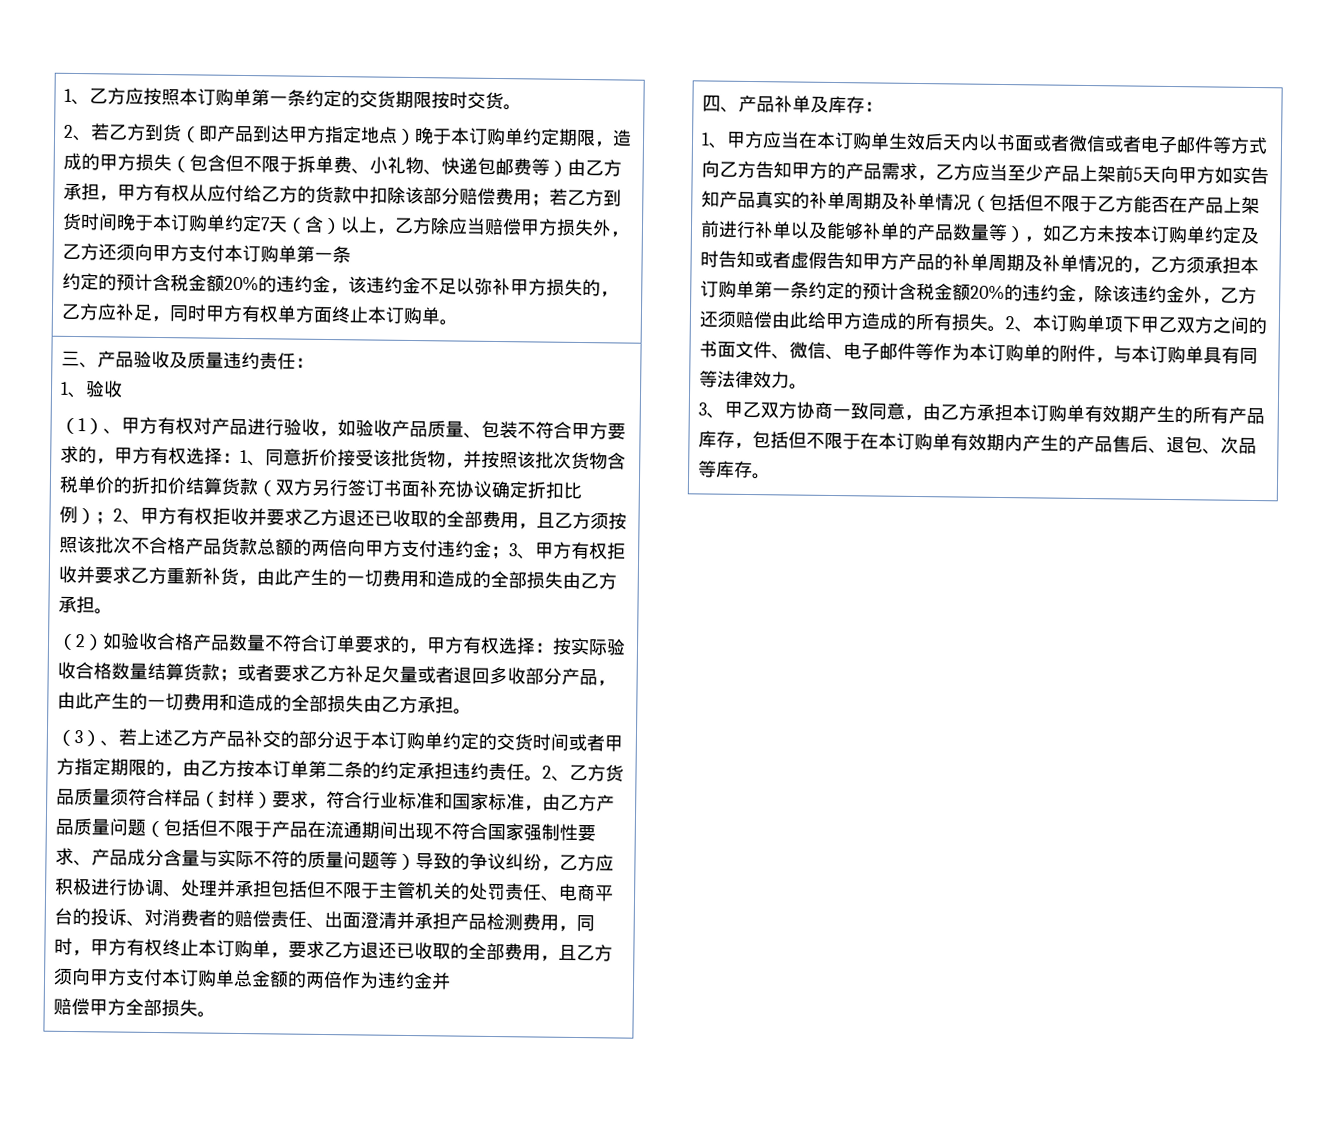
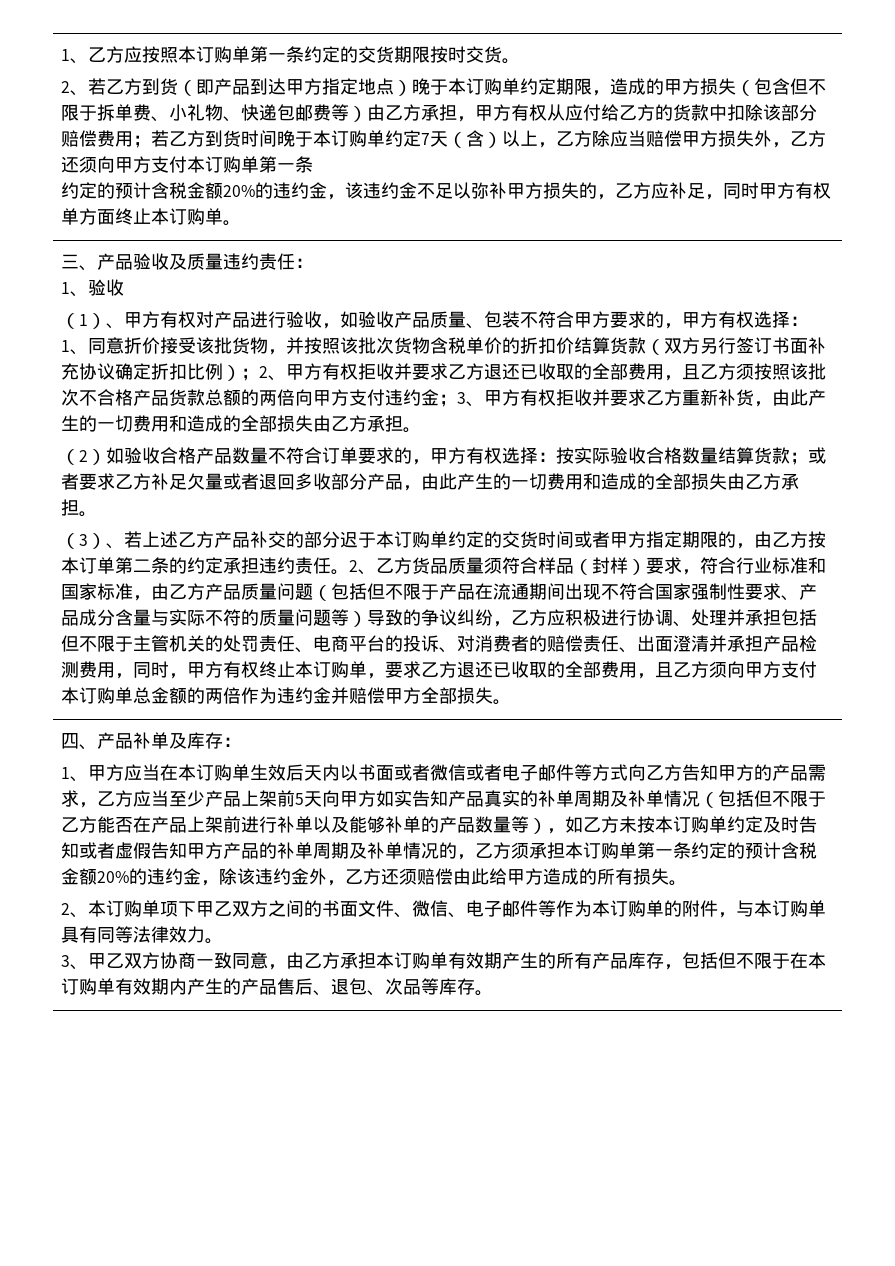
- 2、乙方货品质量须符合样品（封样）要求，符合行业标准和国家标准，由乙方产品质量问题（包括但不限于产品在流通期间出现不符合国家强制性要求、产品成分含量与实际不符的质量问题等）导致的争议纠纷，乙方应积极进行协调、处理并承担包括但不限于主管机关的处罚责任、电商平台的投诉、对消费者的赔偿责任、出面澄清并承担产品检测费用，同时，甲方有权终止本订购单，要求乙方退还已收取的全部费用，且乙方须向甲方支付本订购单总金额的两倍作为违约金并
- 赔偿甲方全部损失。
+ 2、乙方货品质量须符合样品（封样）要求，符合行业标准和国家标准，由乙方产品质量问题（包括但不限于产品在流通期间出现不符合国家强制性要求、产品成分含量与实际不符的质量问题等）导致的争议纠纷，乙方应积极进行协调、处理并承担包括但不限于主管机关的处罚责任、电商平台的投诉、对消费者的赔偿责任、出面澄清并承担产品检测费用，同时，甲方有权终止本订购单，要求乙方退还已收取的全部费用，且乙方须向甲方支付本订购单总金额的两倍作为违约金并赔偿甲方全部损失。
- 1、甲方应当在本订购单生效后天内以书面或者微信或者电子邮件等方式向乙方告知甲方的产品需求，乙方应当至少产品上架前5天向甲方如实告知产品真实的补单周期及补单情况（包括但不限于乙方能否在产品上架前进行补单以及能够补单的产品数量等），如乙方未按本订购单约定及时告知或者虚假告知甲方产品的补单周期及补单情况的，乙方须承担本订购单第一条约定的预计含税金额20%的违约金，除该违约金外，乙方还须赔偿由此给甲方造成的所有损失。2、本订购单项下甲乙双方之间的书面文件、微信、电子邮件等作为本订购单的附件，与本订购单具有同等法律效力。
+ 1、甲方应当在本订购单生效后天内以书面或者微信或者电子邮件等方式向乙方告知甲方的产品需求，乙方应当至少产品上架前5天向甲方如实告知产品真实的补单周期及补单情况（包括但不限于乙方能否在产品上架前进行补单以及能够补单的产品数量等），如乙方未按本订购单约定及时告知或者虚假告知甲方产品的补单周期及补单情况的，乙方须承担本订购单第一条约定的预计含税金额20%的违约金，除该违约金外，乙方还须赔偿由此给甲方造成的所有损失。
+ 2、本订购单项下甲乙双方之间的书面文件、微信、电子邮件等作为本订购单的附件，与本订购单具有同等法律效力。

